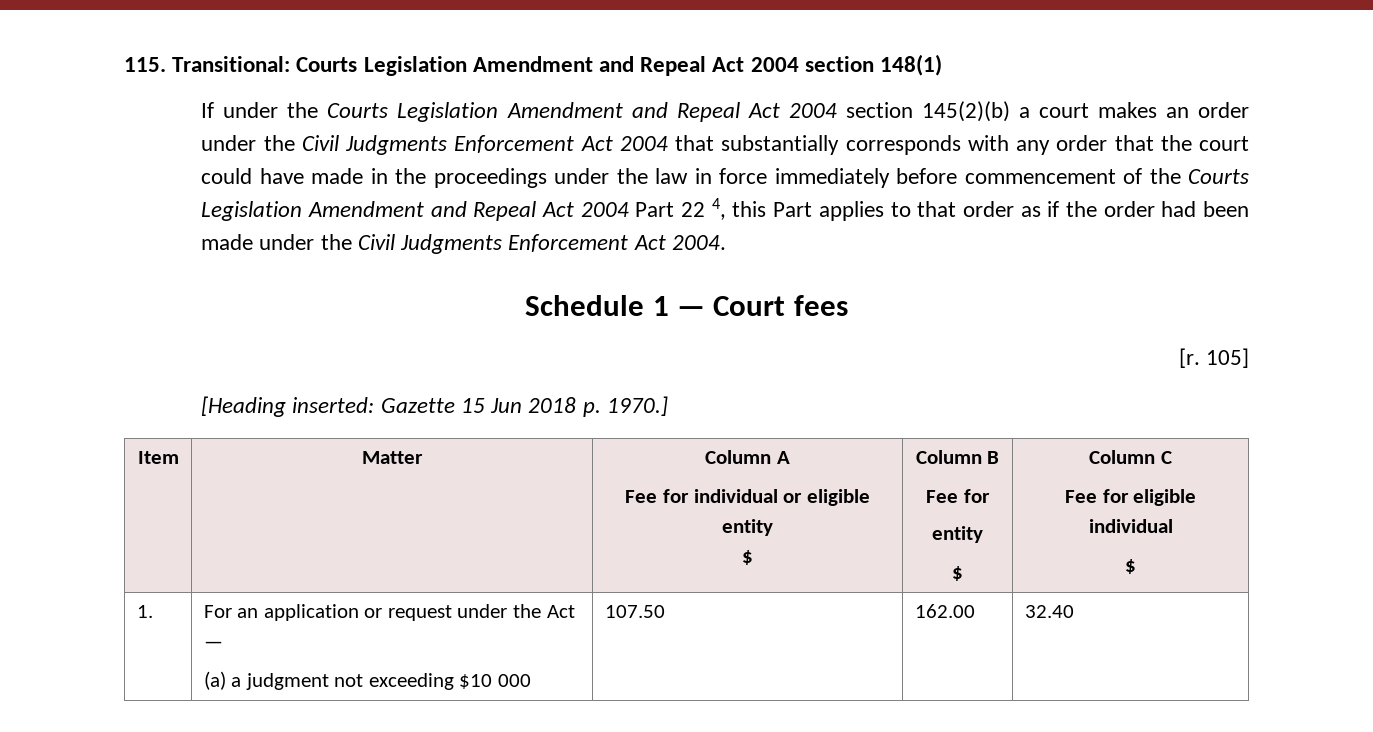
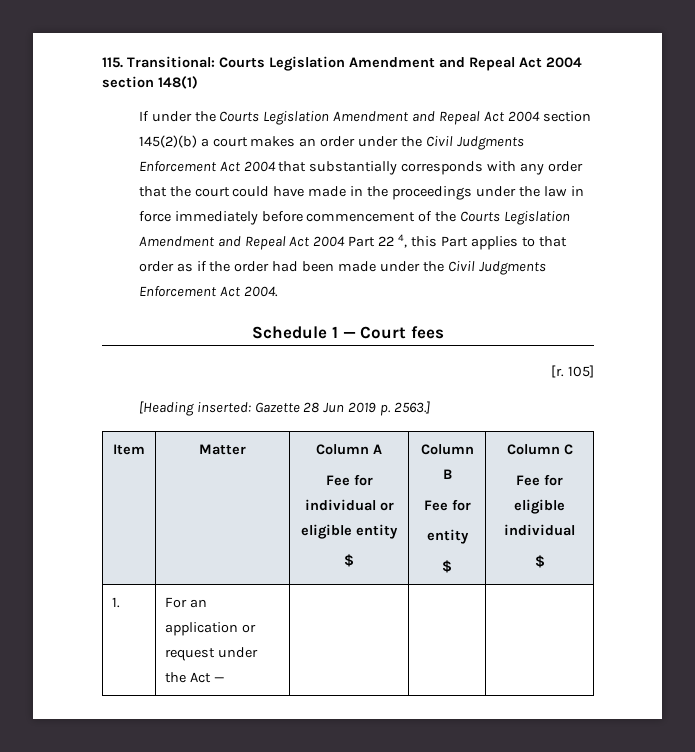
- [Heading inserted: Gazette 15 Jun 2018 p. 1970.]
+ [Heading inserted: Gazette 28 Jun 2019 p. 2563.]
- 1. | For an application or request under the Act —
- (a) a judgment not exceeding $10 000 | 107.50 | 162.00 | 32.40
+ 1. | For an application or request under the Act — | | |

